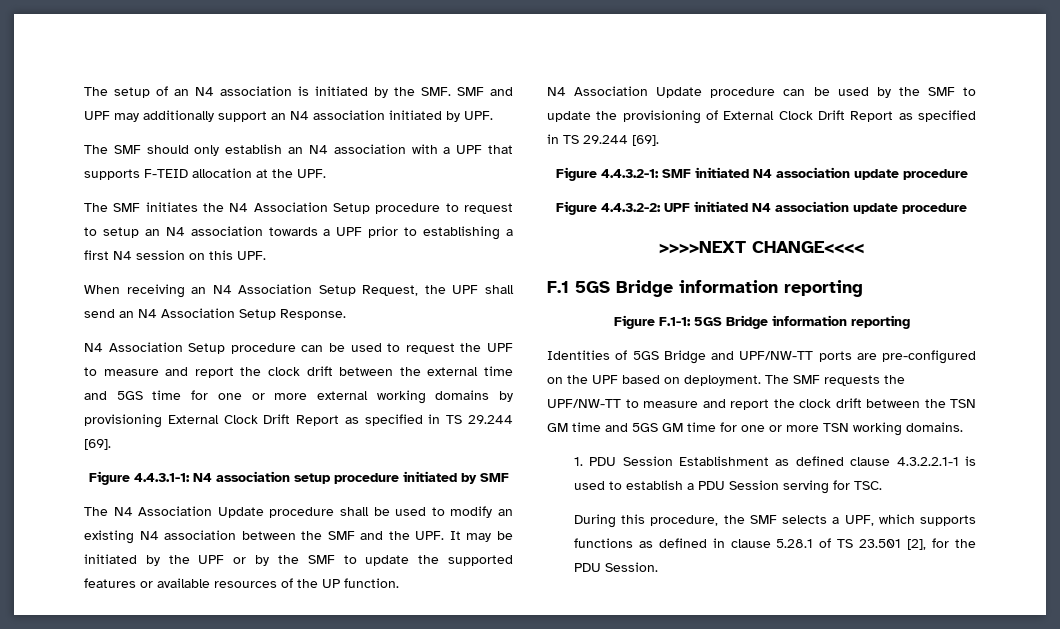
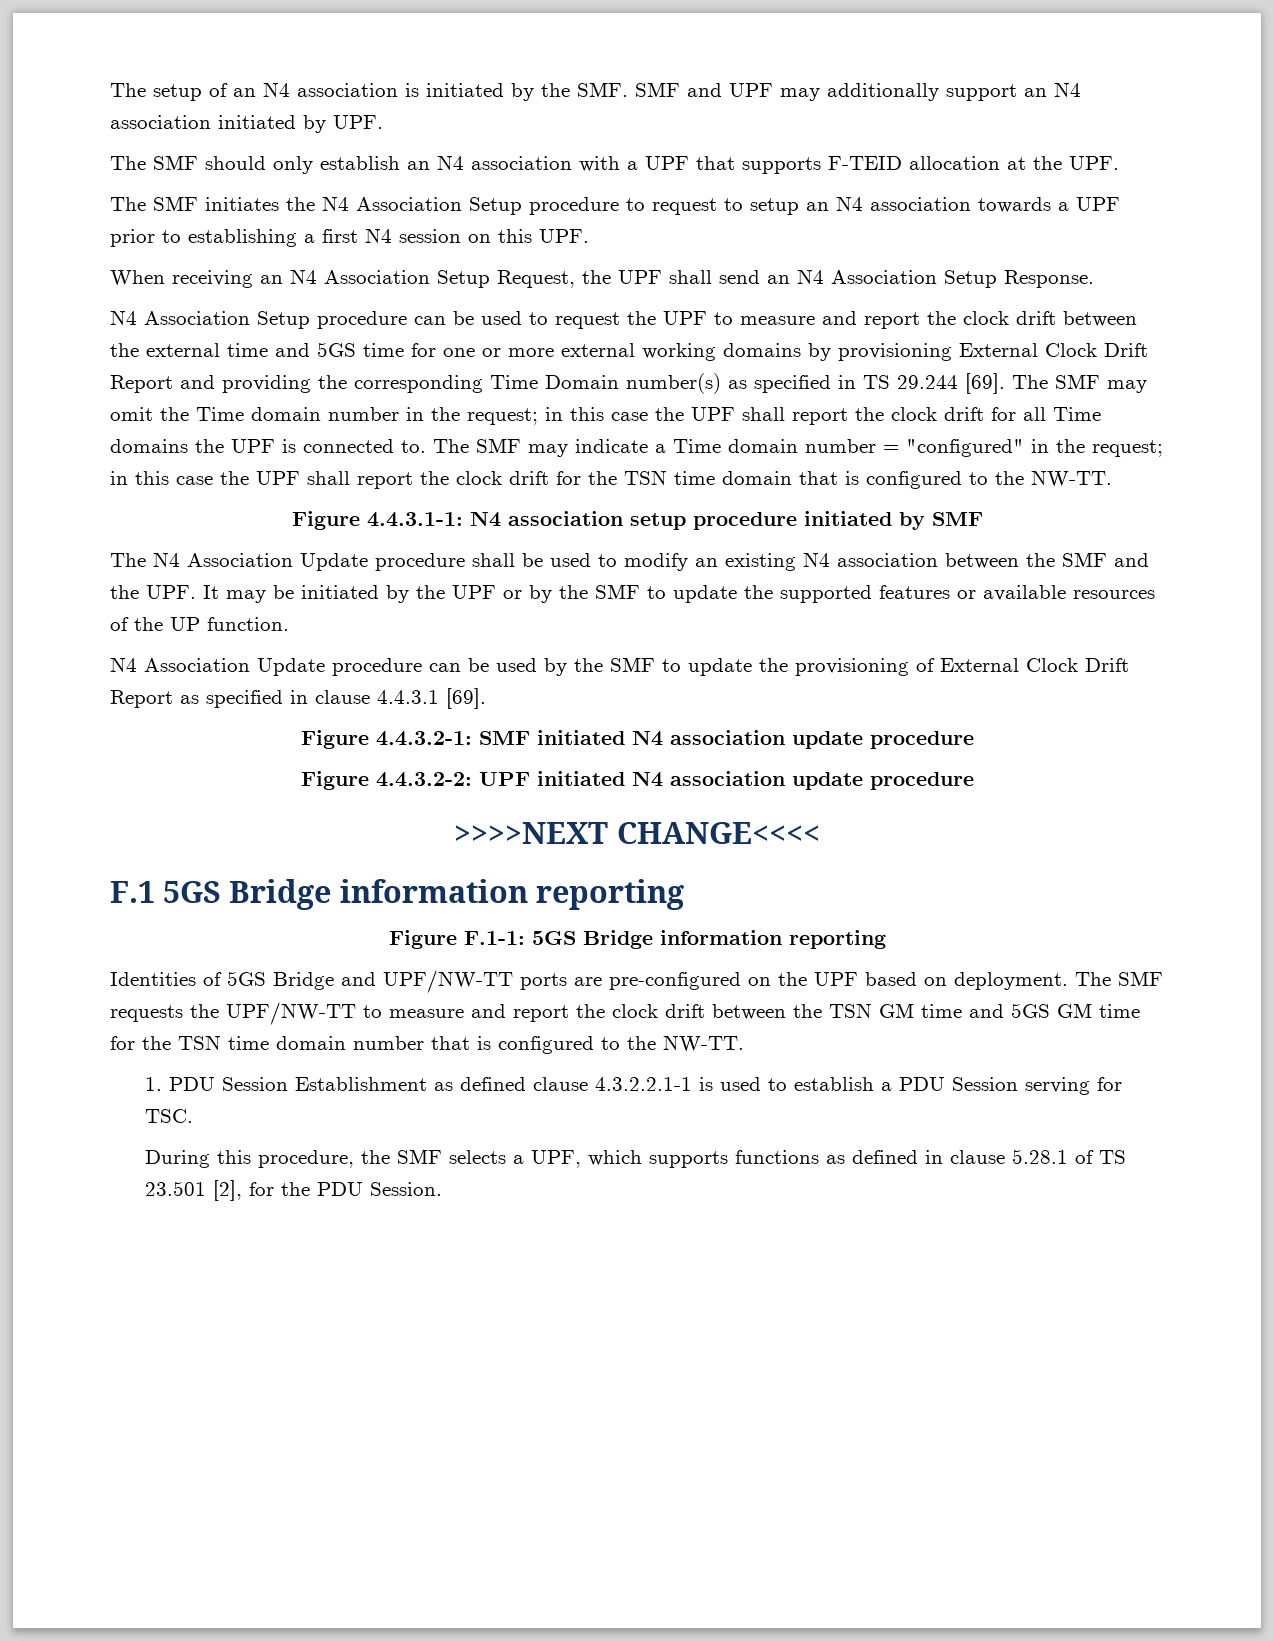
- N4 Association Setup procedure can be used to request the UPF to measure and report the clock drift between the external time and 5GS time for one or more external working domains by provisioning External Clock Drift Report as specified in TS 29.244 [69].
+ N4 Association Setup procedure can be used to request the UPF to measure and report the clock drift between the external time and 5GS time for one or more external working domains by provisioning External Clock Drift Report and providing the corresponding Time Domain number(s) as specified in TS 29.244 [69]. The SMF may omit the Time domain number in the request; in this case the UPF shall report the clock drift for all Time domains the UPF is connected to. The SMF may indicate a Time domain number = "configured" in the request; in this case the UPF shall report the clock drift for the TSN time domain that is configured to the NW-TT.
- N4 Association Update procedure can be used by the SMF to update the provisioning of External Clock Drift Report as specified in TS 29.244 [69].
+ N4 Association Update procedure can be used by the SMF to update the provisioning of External Clock Drift Report as specified in clause 4.4.3.1 [69].
- The SMF requests the UPF/NW-TT to measure and report the clock drift between the TSN GM time and 5GS GM time for one or more TSN working domains.
+ The SMF requests the UPF/NW-TT to measure and report the clock drift between the TSN GM time and 5GS GM time for the TSN time domain number that is configured to the NW-TT.

